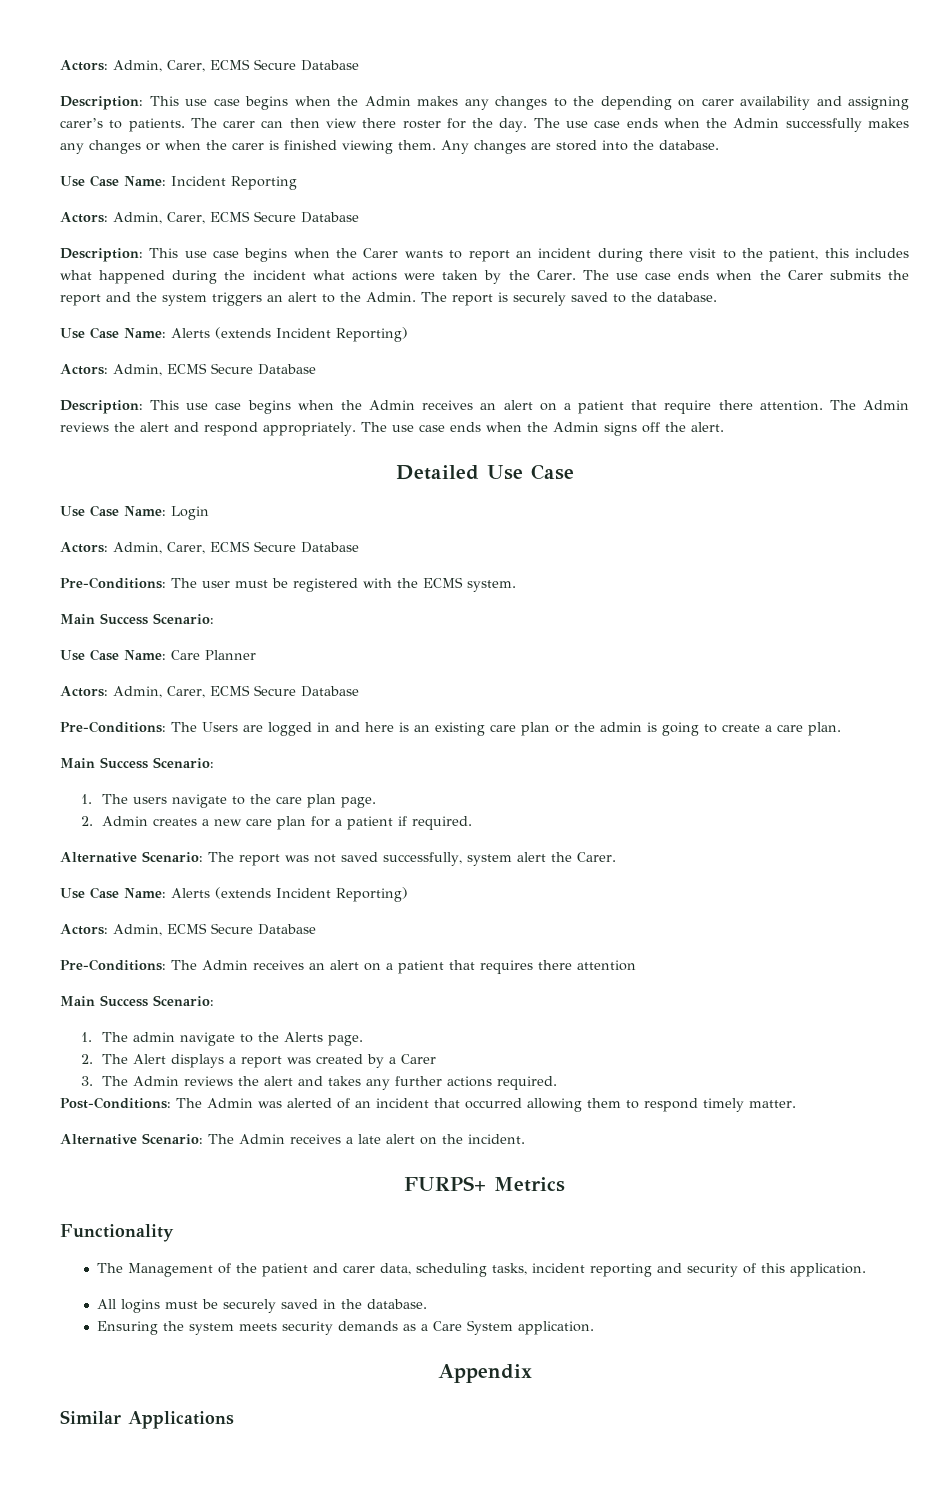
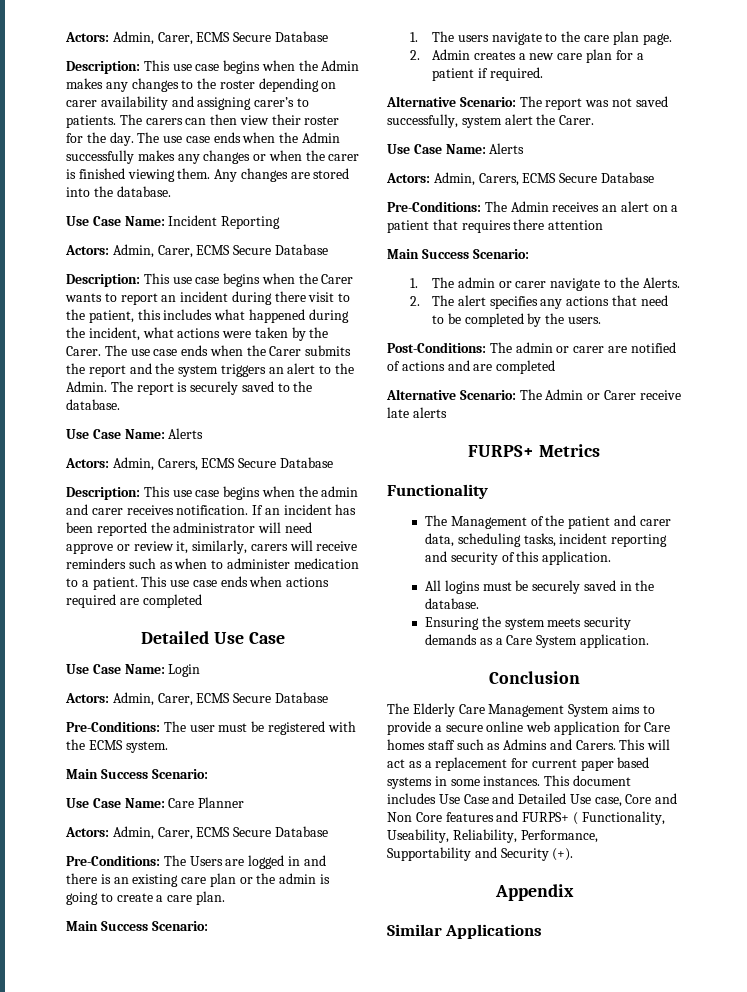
- Description: This use case begins when the Admin makes any changes to the depending on carer availability and assigning carer’s to patients.
+ Description: This use case begins when the Admin makes any changes to the roster depending on carer availability and assigning carer’s to patients.
- The carer can then view there roster for the day.
+ The carers can then view their roster for the day.
- Description: This use case begins when the Carer wants to report an incident during there visit to the patient, this includes what happened during the incident what actions were taken by the Carer.
+ Description: This use case begins when the Carer wants to report an incident during there visit to the patient, this includes what happened during the incident, what actions were taken by the Carer.
  The report is securely saved to the database.
- Use Case Name: Alerts (extends Incident Reporting)
- Actors: Admin, ECMS Secure Database
+ Use Case Name: Alerts
+ Actors: Admin, Carers, ECMS Secure Database
- Description: This use case begins when the Admin receives an alert on a patient that require there attention. The Admin reviews the alert and respond appropriately. The use case ends when the Admin signs off the alert.
+ Description: This use case begins when the admin and carer receives notification. If an incident has been reported the administrator will need approve or review it, similarly, carers will receive reminders such as when to administer medication to a patient. This use case ends when actions required are completed
- Pre-Conditions: The Users are logged in and here is an existing care plan or the admin is going to create a care plan.
+ Pre-Conditions: The Users are logged in and there is an existing care plan or the admin is going to create a care plan.
  Alternative Scenario: The report was not saved successfully, system alert the Carer.
- Use Case Name: Alerts (extends Incident Reporting)
- Actors: Admin, ECMS Secure Database
+ Use Case Name: Alerts
+ Actors: Admin, Carers, ECMS Secure Database
- 1. The admin navigate to the Alerts page.
+ 1. The admin or carer navigate to the Alerts.
- 2. The Alert displays a report was created by a Carer
- 3. The Admin reviews the alert and takes any further actions required.
- Post-Conditions: The Admin was alerted of an incident that occurred allowing them to respond timely matter.
- Alternative Scenario: The Admin receives a late alert on the incident.
+ 2. The alert specifies any actions that need to be completed by the users.
+ Post-Conditions: The admin or carer are notified of actions and are completed
+ Alternative Scenario: The Admin or Carer receive late alerts
+ Conclusion
+ The Elderly Care Management System aims to provide a secure online web application for Care homes staff such as Admins and Carers. This will act as a replacement for current paper based systems in some instances. This document includes Use Case and Detailed Use case, Core and Non Core features and FURPS+ ( Functionality, Useability, Reliability, Performance, Supportability and Security (+).

